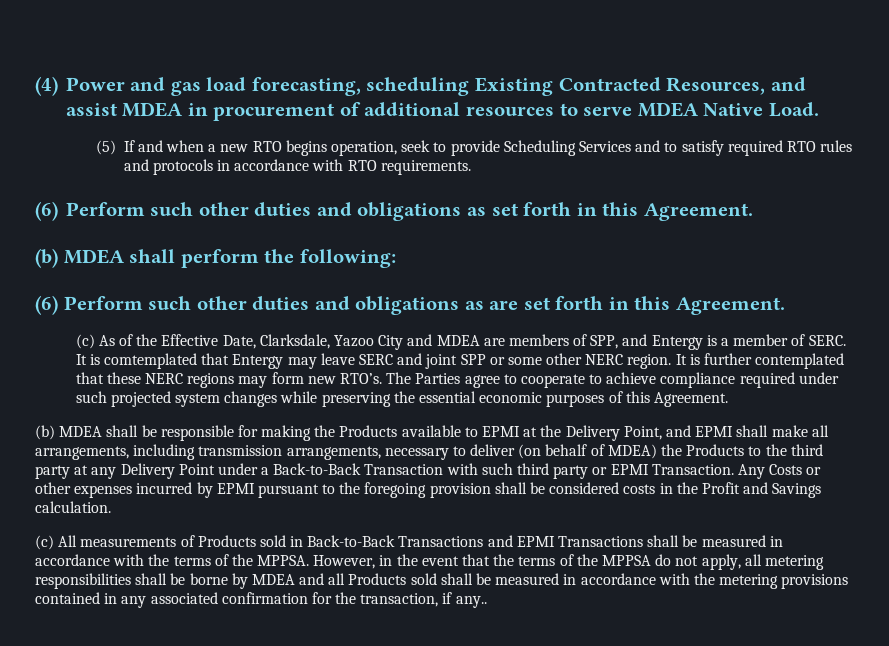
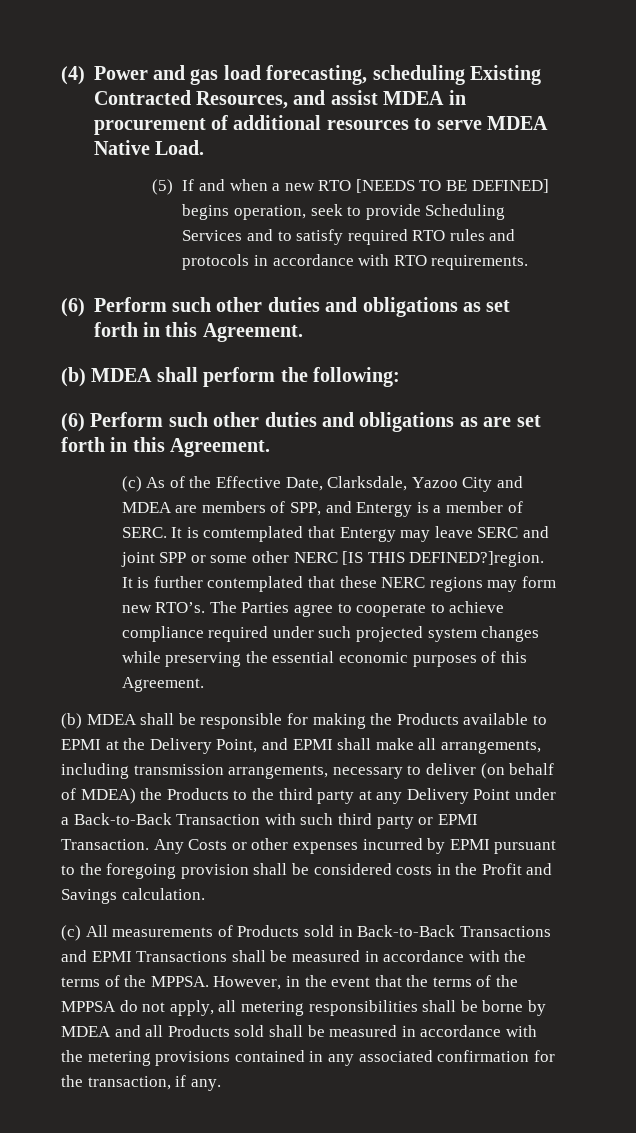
- (5) If and when a new RTO begins operation, seek to provide Scheduling Services and to satisfy required RTO rules and protocols in accordance with RTO requirements.
+ (5) If and when a new RTO [NEEDS TO BE DEFINED] begins operation, seek to provide Scheduling Services and to satisfy required RTO rules and protocols in accordance with RTO requirements.
- It is comtemplated that Entergy may leave SERC and joint SPP or some other NERC region.
+ It is comtemplated that Entergy may leave SERC and joint SPP or some other NERC [IS THIS DEFINED?]region.
- However, in the event that the terms of the MPPSA do not apply, all metering responsibilities shall be borne by MDEA and all Products sold shall be measured in accordance with the metering provisions contained in any associated confirmation for the transaction, if any..
+ However, in the event that the terms of the MPPSA do not apply, all metering responsibilities shall be borne by MDEA and all Products sold shall be measured in accordance with the metering provisions contained in any associated confirmation for the transaction, if any.

